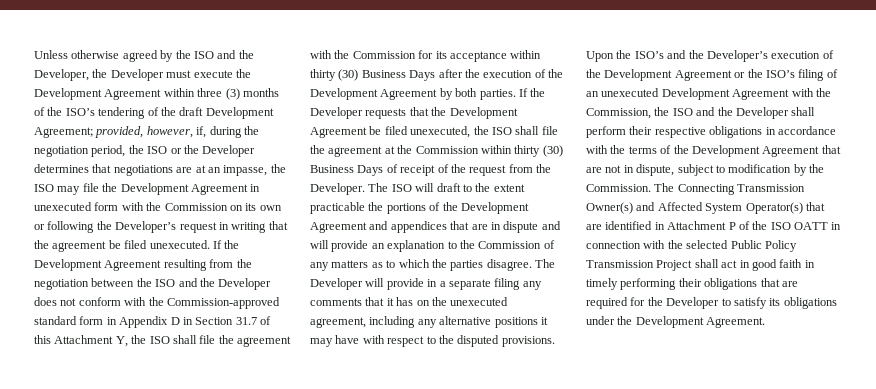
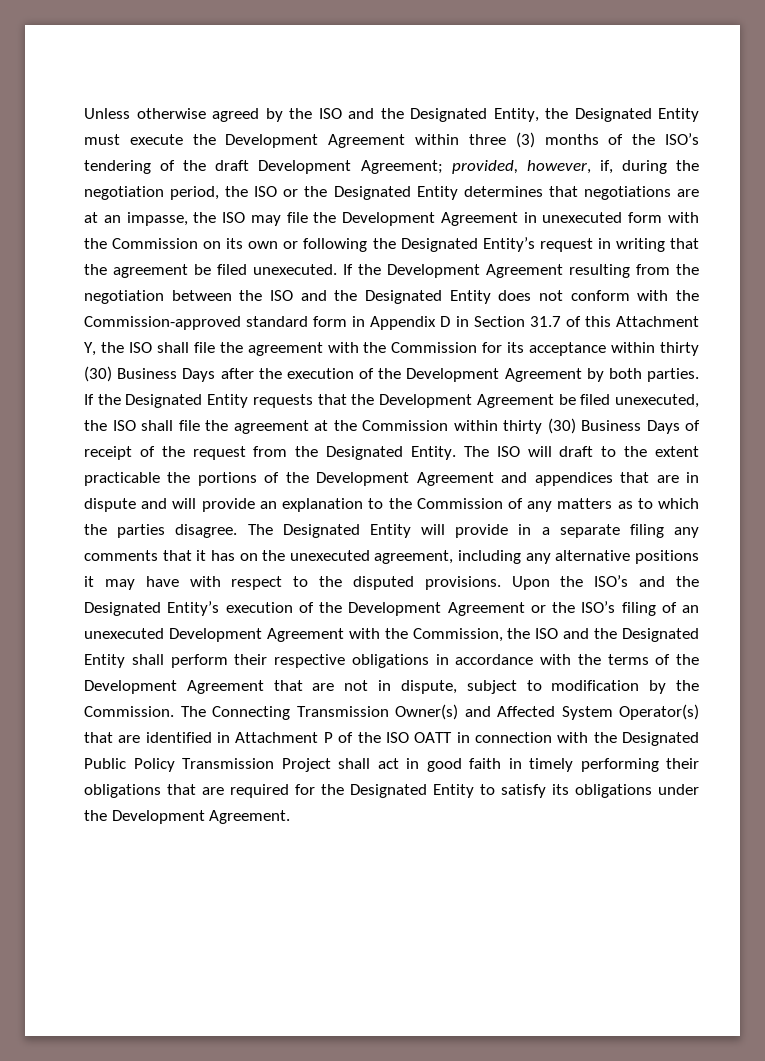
- Unless otherwise agreed by the ISO and the Developer, the Developer must execute the Development Agreement within three (3) months of the ISO’s tendering of the draft Development Agreement;
+ Unless otherwise agreed by the ISO and the Designated Entity, the Designated Entity must execute the Development Agreement within three (3) months of the ISO’s tendering of the draft Development Agreement;
- provided, however, if, during the negotiation period, the ISO or the Developer determines that negotiations are at an impasse, the ISO may file the Development Agreement in unexecuted form with the Commission on its own or following the Developer’s request in writing that the agreement be filed unexecuted.
+ provided, however, if, during the negotiation period, the ISO or the Designated Entity determines that negotiations are at an impasse, the ISO may file the Development Agreement in unexecuted form with the Commission on its own or following the Designated Entity’s request in writing that the agreement be filed unexecuted.
- If the Development Agreement resulting from the negotiation between the ISO and the Developer does not conform with the Commission-approved standard form in Appendix D in Section 31.7 of this Attachment Y, the ISO shall file the agreement with the Commission for its acceptance within thirty (30) Business Days after the execution of the Development Agreement by both parties.
+ If the Development Agreement resulting from the negotiation between the ISO and the Designated Entity does not conform with the Commission-approved standard form in Appendix D in Section 31.7 of this Attachment Y, the ISO shall file the agreement with the Commission for its acceptance within thirty (30) Business Days after the execution of the Development Agreement by both parties.
- If the Developer requests that the Development Agreement be filed unexecuted, the ISO shall file the agreement at the Commission within thirty (30) Business Days of receipt of the request from the Developer.
+ If the Designated Entity requests that the Development Agreement be filed unexecuted, the ISO shall file the agreement at the Commission within thirty (30) Business Days of receipt of the request from the Designated Entity.
- The Developer will provide in a separate filing any comments that it has on the unexecuted agreement, including any alternative positions it may have with respect to the disputed provisions.
+ The Designated Entity will provide in a separate filing any comments that it has on the unexecuted agreement, including any alternative positions it may have with respect to the disputed provisions.
- Upon the ISO’s and the Developer’s execution of the Development Agreement or the ISO’s filing of an unexecuted Development Agreement with the Commission, the ISO and the Developer shall perform their respective obligations in accordance with the terms of the Development Agreement that are not in dispute, subject to modification by the Commission.
+ Upon the ISO’s and the Designated Entity’s execution of the Development Agreement or the ISO’s filing of an unexecuted Development Agreement with the Commission, the ISO and the Designated Entity shall perform their respective obligations in accordance with the terms of the Development Agreement that are not in dispute, subject to modification by the Commission.
- The Connecting Transmission Owner(s) and Affected System Operator(s) that are identified in Attachment P of the ISO OATT in connection with the selected Public Policy Transmission Project shall act in good faith in timely performing their obligations that are required for the Developer to satisfy its obligations under the Development Agreement.
+ The Connecting Transmission Owner(s) and Affected System Operator(s) that are identified in Attachment P of the ISO OATT in connection with the Designated Public Policy Transmission Project shall act in good faith in timely performing their obligations that are required for the Designated Entity to satisfy its obligations under the Development Agreement.

